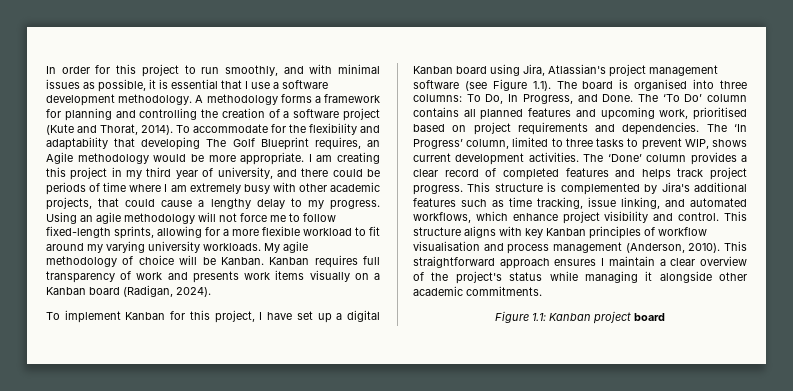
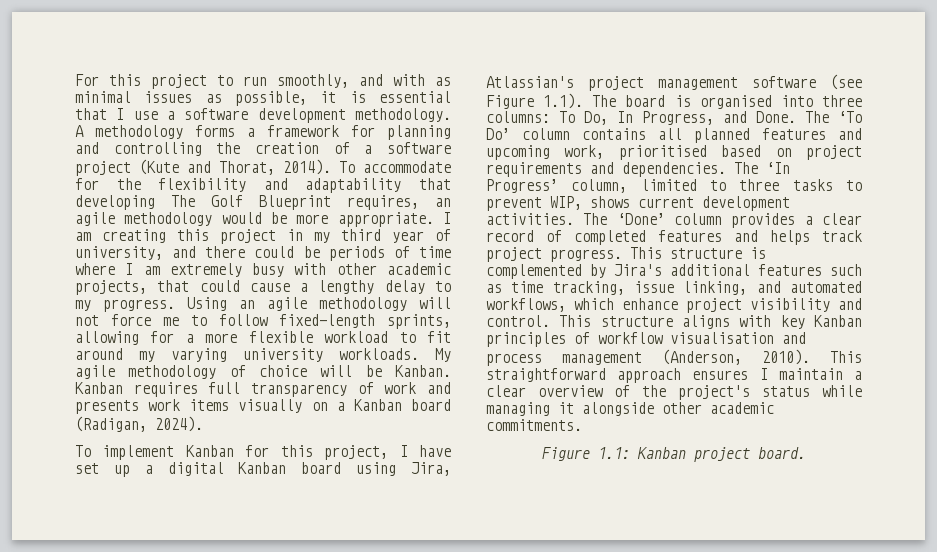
- In order for this project to run smoothly, and with minimal issues as possible, it is essential that I use a software development methodology.
+ For this project to run smoothly, and with as minimal issues as possible, it is essential that I use a software development methodology.
- To accommodate for the flexibility and adaptability that developing The Golf Blueprint requires, an Agile methodology would be more appropriate.
+ To accommodate for the flexibility and adaptability that developing The Golf Blueprint requires, an agile methodology would be more appropriate.
- Figure 1.1: Kanban project board
+ Figure 1.1: Kanban project board.

